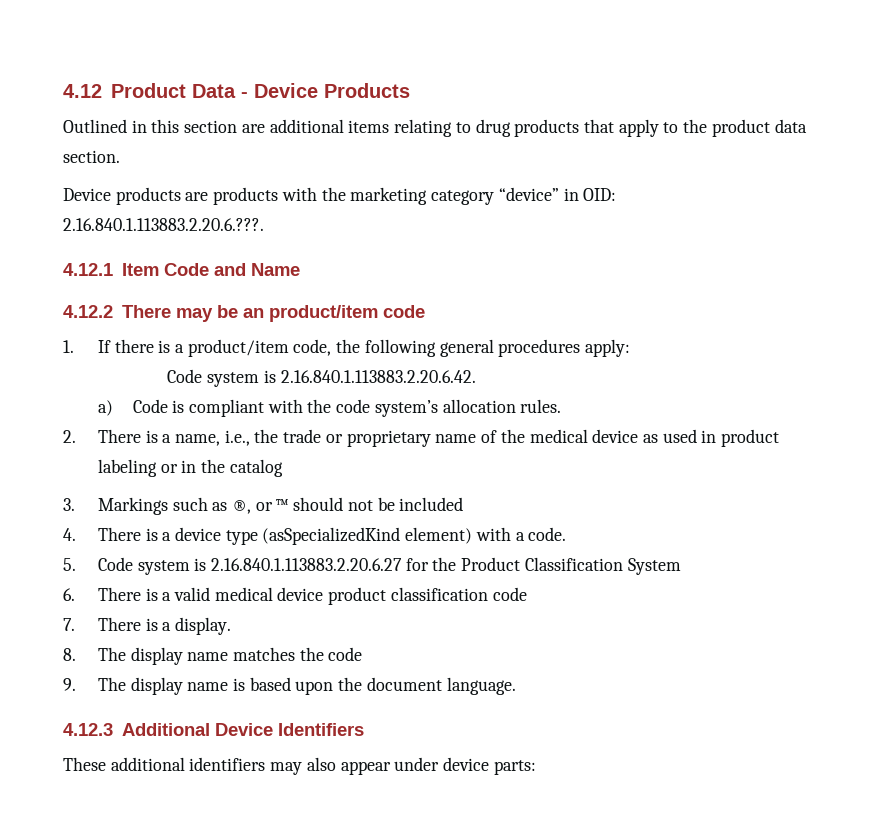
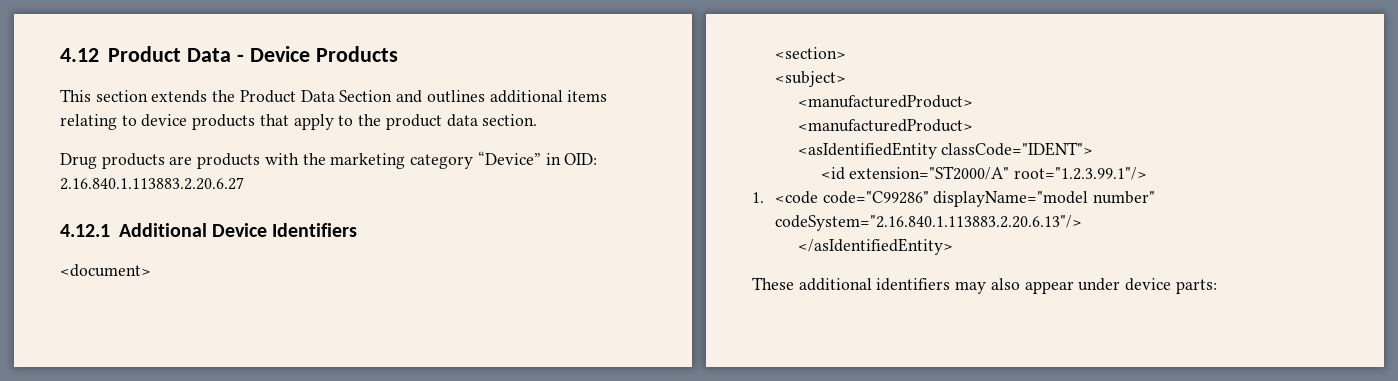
- Outlined in this section are additional items relating to drug products that apply to the product data section.
+ This section extends the Product Data Section and outlines additional items relating to device products that apply to the product data section.
- Device products are products with the marketing category “device” in OID: 2.16.840.1.113883.2.20.6.???.
- 4.12.1 Item Code and Name
- 4.12.2 There may be an product/item code
- 1. If there is a product/item code, the following general procedures apply:
- Code system is 2.16.840.1.113883.2.20.6.42.
- a) Code is compliant with the code system’s allocation rules.
- 2. There is a name, i.e., the trade or proprietary name of the medical device as used in product labeling or in the catalog
- 3. Markings such as ®, or ™ should not be included
- 4. There is a device type (asSpecializedKind element) with a code.
- 5. Code system is 2.16.840.1.113883.2.20.6.27 for the Product Classification System
- 6. There is a valid medical device product classification code
- 7. There is a display.
- 8. The display name matches the code
- 9. The display name is based upon the document language.
- 4.12.3 Additional Device Identifiers
+ Drug products are products with the marketing category “Device” in OID: 2.16.840.1.113883.2.20.6.27
+ 4.12.1 Additional Device Identifiers
+ <document>
+ <section>
+ <subject>
+ <manufacturedProduct>
+ <manufacturedProduct>
+ <asIdentifiedEntity classCode="IDENT">
+ <id extension="ST2000/A" root="1.2.3.99.1"/>
+ 1. <code code="C99286" displayName="model number" codeSystem="2.16.840.1.113883.2.20.6.13"/>
+ </asIdentifiedEntity>

